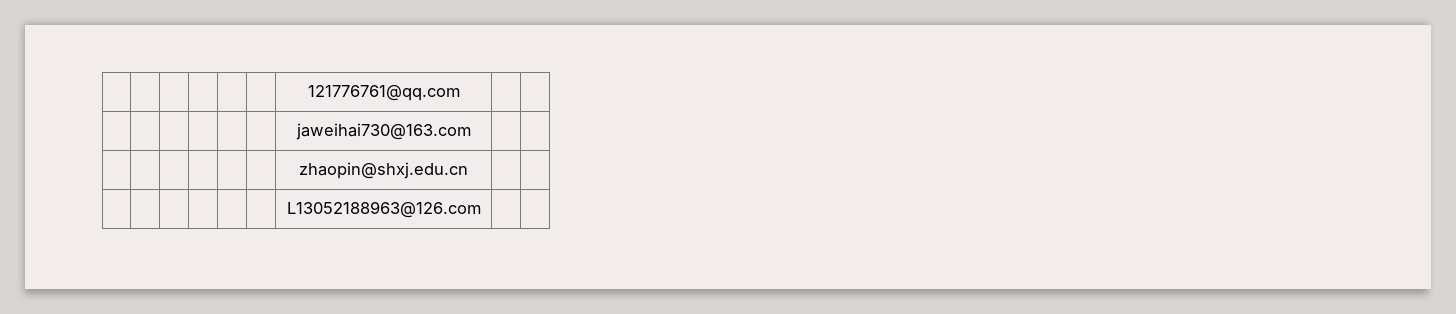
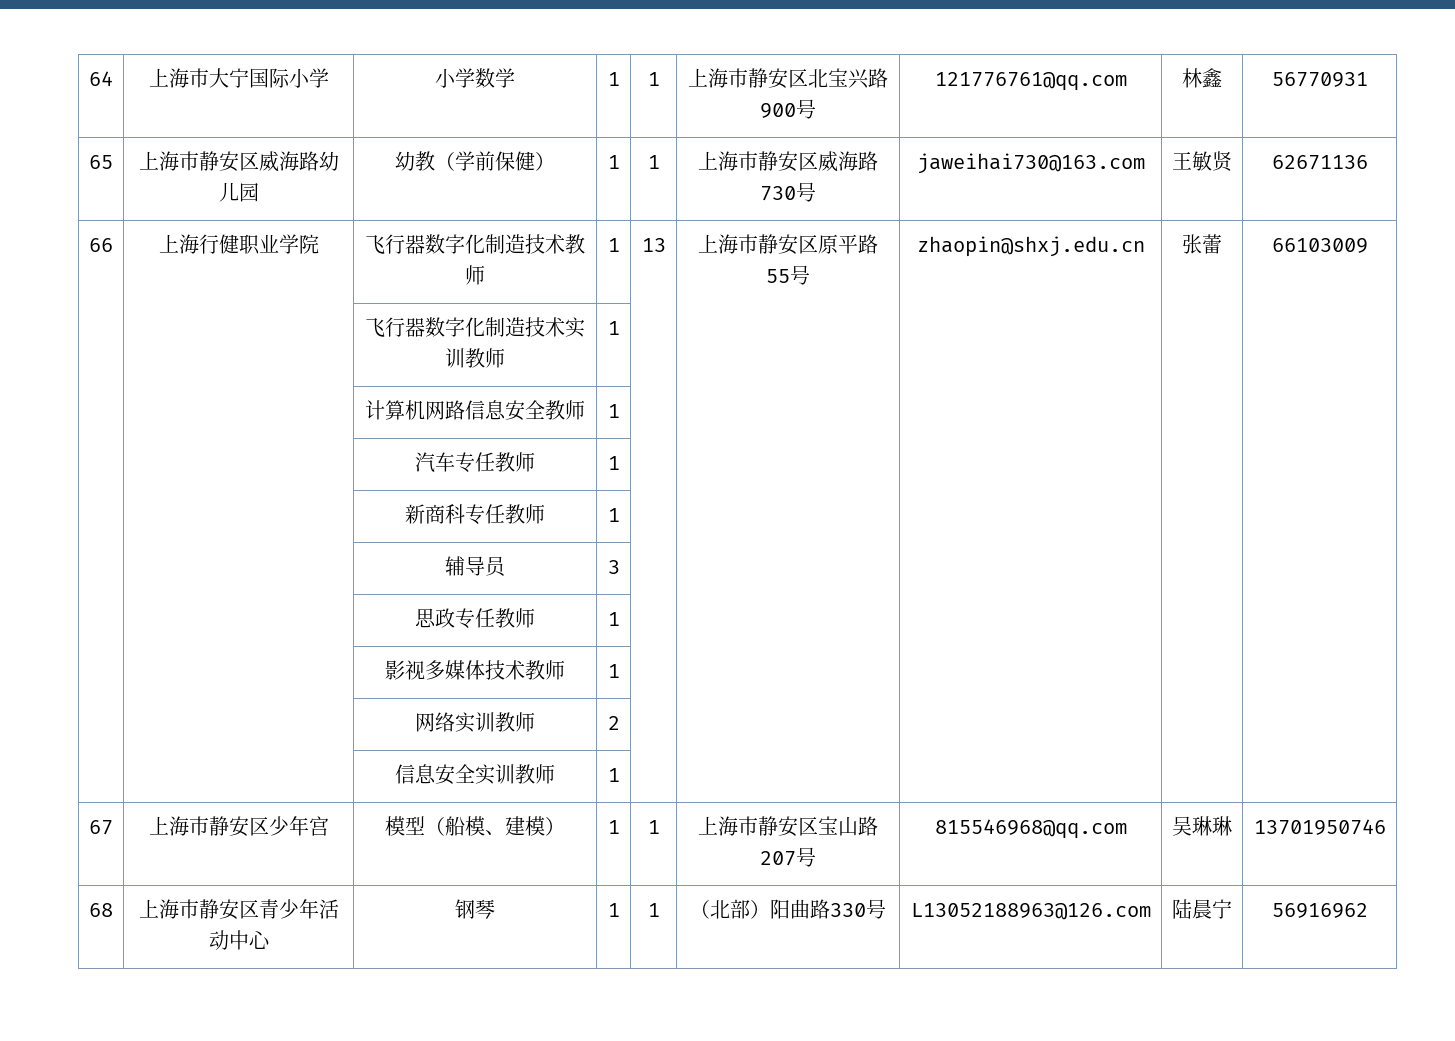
- | | | | | | 121776761@qq.com | |
- | | | | | | jaweihai730@163.com | |
- | | | | | | zhaopin@shxj.edu.cn | |
- | | | | | | L13052188963@126.com | |
+ 64 | 上海市大宁国际小学 | 小学数学 | 1 | 1 | 上海市静安区北宝兴路900号 | 121776761@qq.com | 林鑫 | 56770931
+ 65 | 上海市静安区威海路幼儿园 | 幼教（学前保健） | 1 | 1 | 上海市静安区威海路730号 | jaweihai730@163.com | 王敏贤 | 62671136
+ 66 | 上海行健职业学院 | 飞行器数字化制造技术教师 | 1 | 13 | 上海市静安区原平路55号 | zhaopin@shxj.edu.cn | 张蕾 | 66103009
+ | | 飞行器数字化制造技术实训教师 | 1 | | | | |
+ | | 计算机网路信息安全教师 | 1 | | | | |
+ | | 汽车专任教师 | 1 | | | | |
+ | | 新商科专任教师 | 1 | | | | |
+ | | 辅导员 | 3 | | | | |
+ | | 思政专任教师 | 1 | | | | |
+ | | 影视多媒体技术教师 | 1 | | | | |
+ | | 网络实训教师 | 2 | | | | |
+ | | 信息安全实训教师 | 1 | | | | |
+ 67 | 上海市静安区少年宫 | 模型（船模、建模） | 1 | 1 | 上海市静安区宝山路207号 | 815546968@qq.com | 吴琳琳 | 13701950746
+ 68 | 上海市静安区青少年活动中心 | 钢琴 | 1 | 1 | （北部）阳曲路330号 | L13052188963@126.com | 陆晨宁 | 56916962

